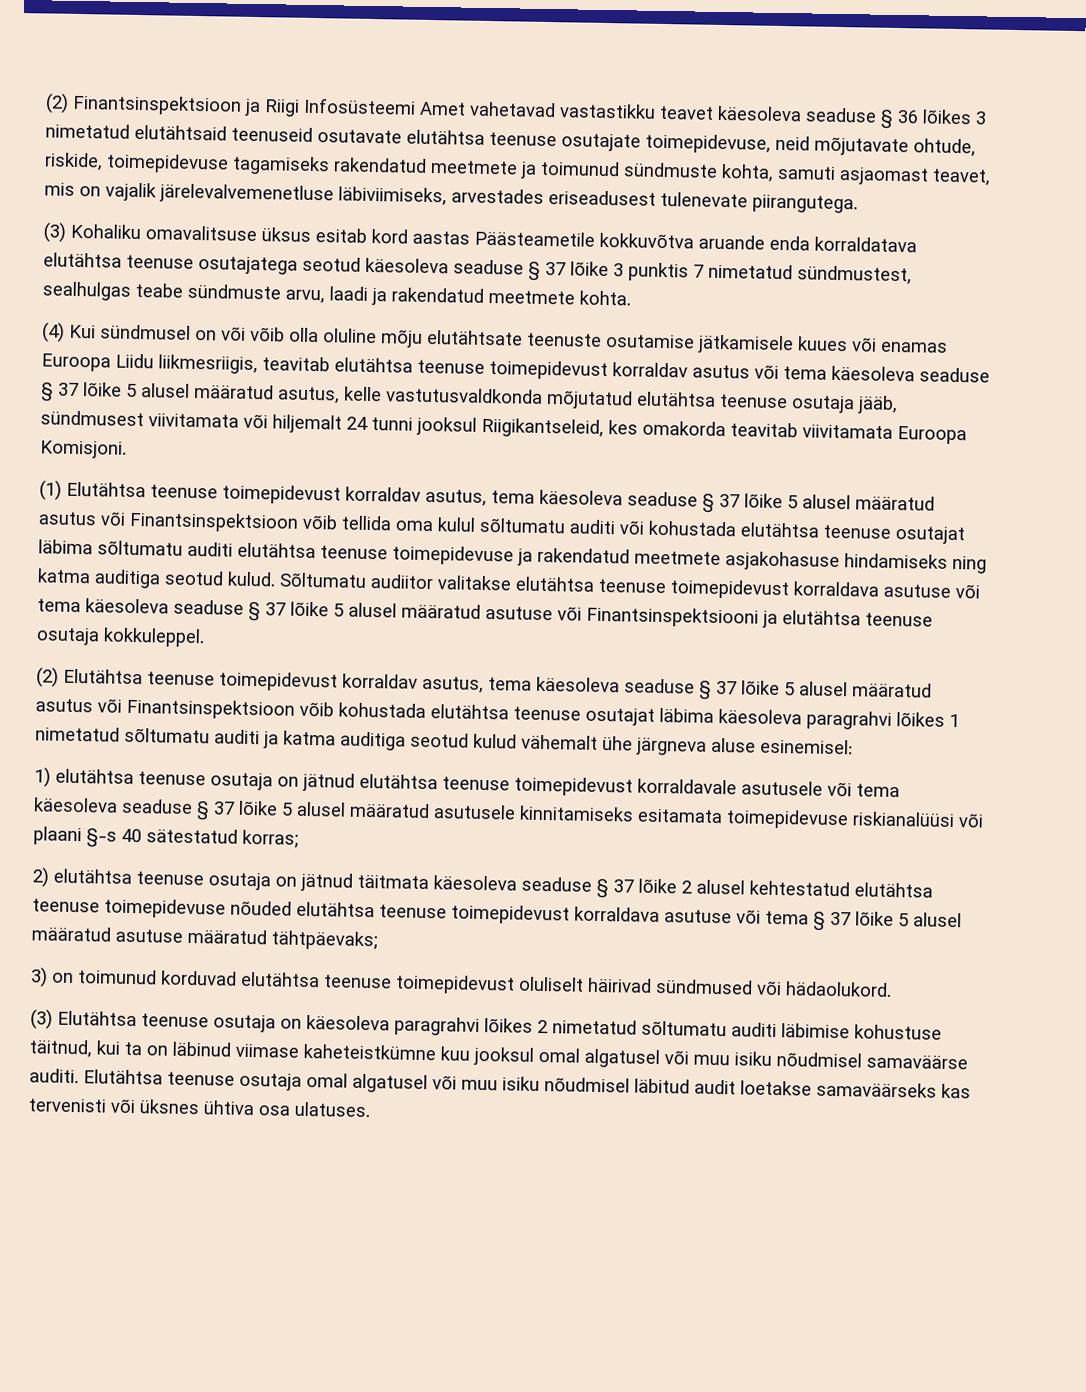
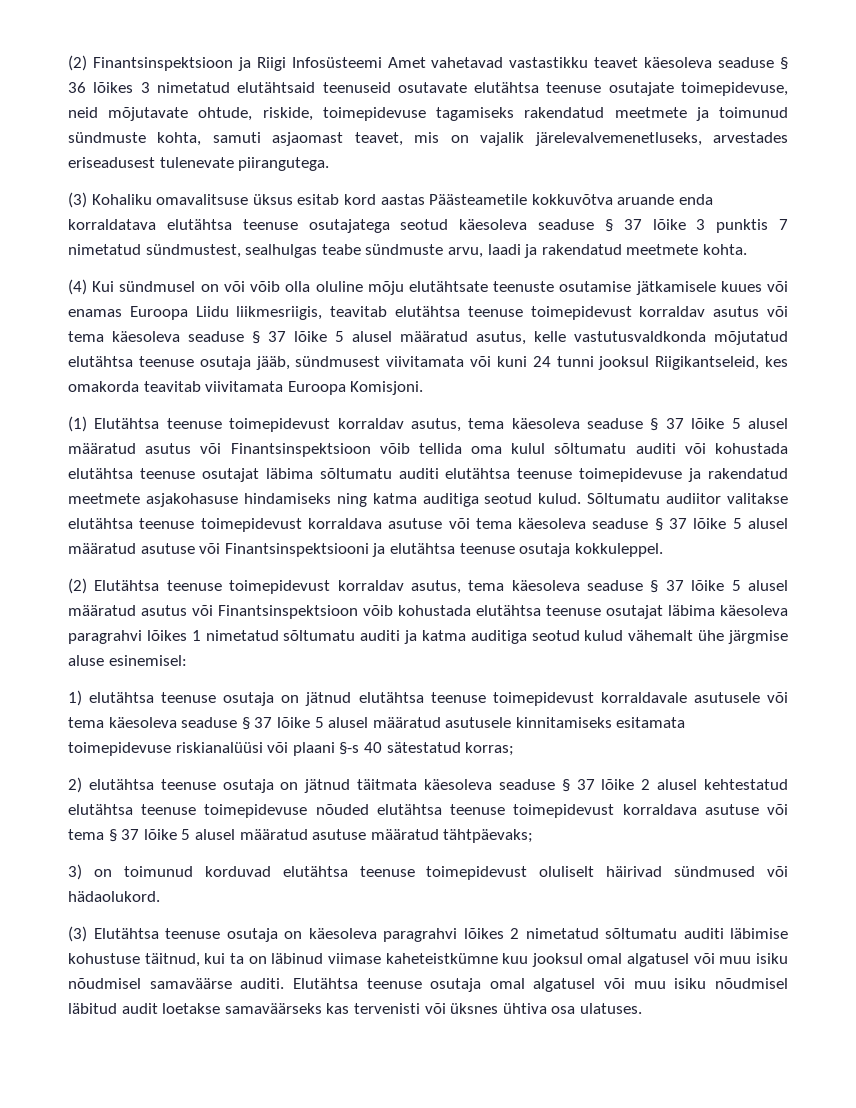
- (2) Finantsinspektsioon ja Riigi Infosüsteemi Amet vahetavad vastastikku teavet käesoleva seaduse § 36 lõikes 3 nimetatud elutähtsaid teenuseid osutavate elutähtsa teenuse osutajate toimepidevuse, neid mõjutavate ohtude, riskide, toimepidevuse tagamiseks rakendatud meetmete ja toimunud sündmuste kohta, samuti asjaomast teavet, mis on vajalik järelevalvemenetluse läbiviimiseks, arvestades eriseadusest tulenevate piirangutega.
+ (2) Finantsinspektsioon ja Riigi Infosüsteemi Amet vahetavad vastastikku teavet käesoleva seaduse § 36 lõikes 3 nimetatud elutähtsaid teenuseid osutavate elutähtsa teenuse osutajate toimepidevuse, neid mõjutavate ohtude, riskide, toimepidevuse tagamiseks rakendatud meetmete ja toimunud sündmuste kohta, samuti asjaomast teavet, mis on vajalik järelevalvemenetluseks, arvestades eriseadusest tulenevate piirangutega.
- (4) Kui sündmusel on või võib olla oluline mõju elutähtsate teenuste osutamise jätkamisele kuues või enamas Euroopa Liidu liikmesriigis, teavitab elutähtsa teenuse toimepidevust korraldav asutus või tema käesoleva seaduse § 37 lõike 5 alusel määratud asutus, kelle vastutusvaldkonda mõjutatud elutähtsa teenuse osutaja jääb, sündmusest viivitamata või hiljemalt 24 tunni jooksul Riigikantseleid, kes omakorda teavitab viivitamata Euroopa Komisjoni.
+ (4) Kui sündmusel on või võib olla oluline mõju elutähtsate teenuste osutamise jätkamisele kuues või enamas Euroopa Liidu liikmesriigis, teavitab elutähtsa teenuse toimepidevust korraldav asutus või tema käesoleva seaduse § 37 lõike 5 alusel määratud asutus, kelle vastutusvaldkonda mõjutatud elutähtsa teenuse osutaja jääb, sündmusest viivitamata või kuni 24 tunni jooksul Riigikantseleid, kes omakorda teavitab viivitamata Euroopa Komisjoni.
- (2) Elutähtsa teenuse toimepidevust korraldav asutus, tema käesoleva seaduse § 37 lõike 5 alusel määratud asutus või Finantsinspektsioon võib kohustada elutähtsa teenuse osutajat läbima käesoleva paragrahvi lõikes 1 nimetatud sõltumatu auditi ja katma auditiga seotud kulud vähemalt ühe järgneva aluse esinemisel:
+ (2) Elutähtsa teenuse toimepidevust korraldav asutus, tema käesoleva seaduse § 37 lõike 5 alusel määratud asutus või Finantsinspektsioon võib kohustada elutähtsa teenuse osutajat läbima käesoleva paragrahvi lõikes 1 nimetatud sõltumatu auditi ja katma auditiga seotud kulud vähemalt ühe järgmise aluse esinemisel:

